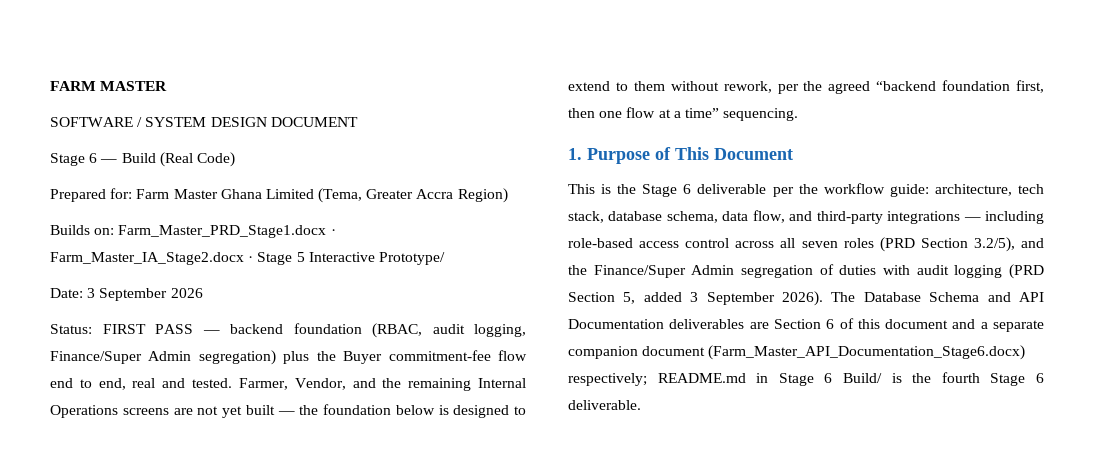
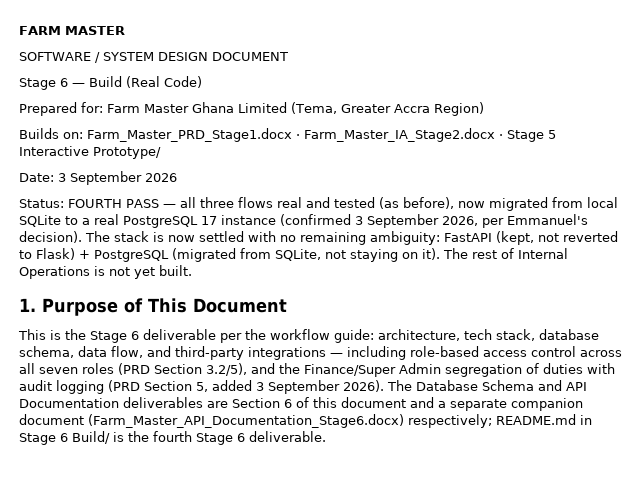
- Status: FIRST PASS — backend foundation (RBAC, audit logging, Finance/Super Admin segregation) plus the Buyer commitment-fee flow end to end, real and tested. Farmer, Vendor, and the remaining Internal Operations screens are not yet built — the foundation below is designed to extend to them without rework, per the agreed “backend foundation first, then one flow at a time” sequencing.
+ Status: FOURTH PASS — all three flows real and tested (as before), now migrated from local SQLite to a real PostgreSQL 17 instance (confirmed 3 September 2026, per Emmanuel's decision). The stack is now settled with no remaining ambiguity: FastAPI (kept, not reverted to Flask) + PostgreSQL (migrated from SQLite, not staying on it). The rest of Internal Operations is not yet built.

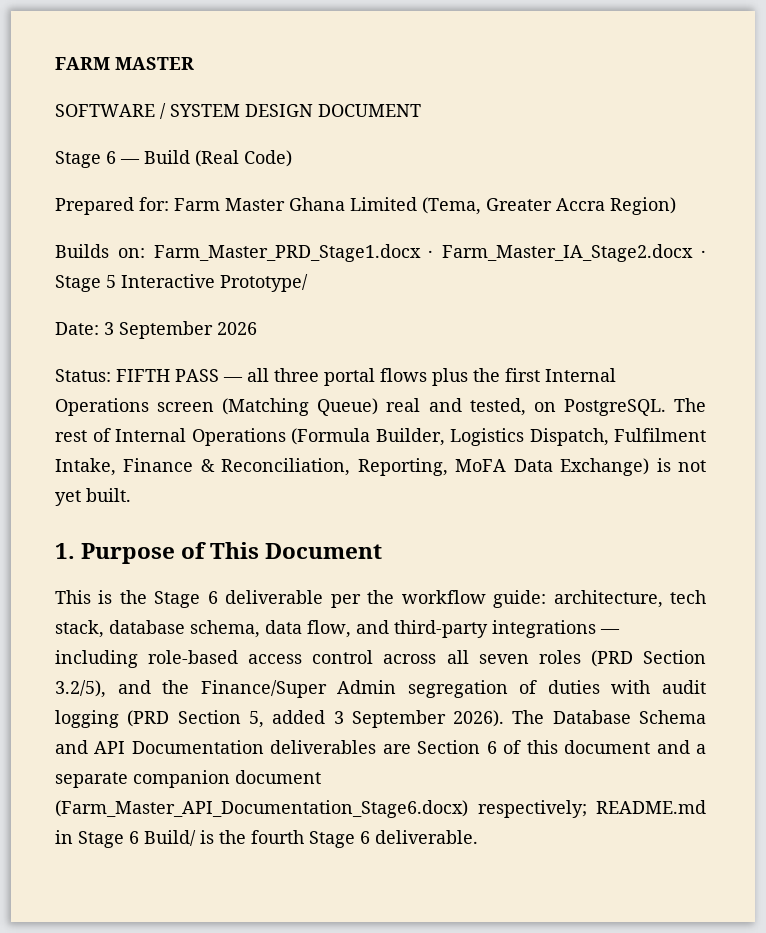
- Status: FOURTH PASS — all three flows real and tested (as before), now migrated from local SQLite to a real PostgreSQL 17 instance (confirmed 3 September 2026, per Emmanuel's decision). The stack is now settled with no remaining ambiguity: FastAPI (kept, not reverted to Flask) + PostgreSQL (migrated from SQLite, not staying on it).
+ Status: FIFTH PASS — all three portal flows plus the first Internal Operations screen (Matching Queue) real and tested, on PostgreSQL.
- The rest of Internal Operations is not yet built.
+ The rest of Internal Operations (Formula Builder, Logistics Dispatch, Fulfilment Intake, Finance & Reconciliation, Reporting, MoFA Data Exchange) is not yet built.

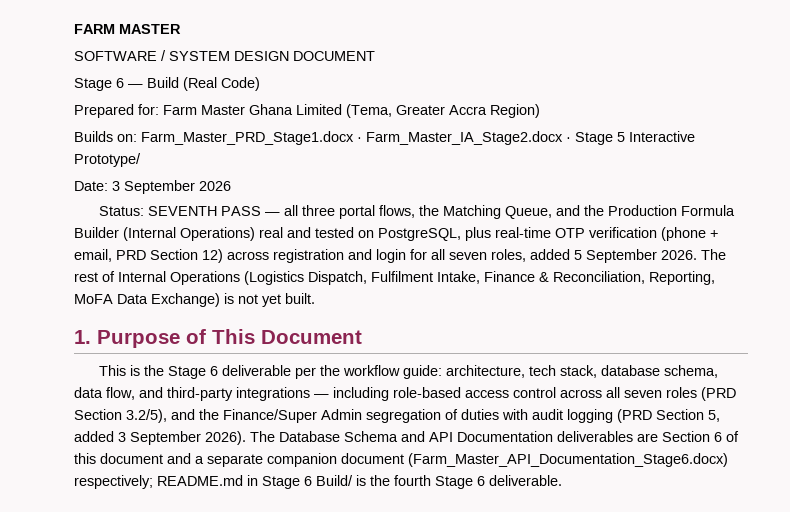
- Status: FIFTH PASS — all three portal flows plus the first Internal Operations screen (Matching Queue) real and tested, on PostgreSQL.
+ Status: SEVENTH PASS — all three portal flows, the Matching Queue, and the Production Formula Builder (Internal Operations) real and tested on PostgreSQL, plus real-time OTP verification (phone + email, PRD Section 12) across registration and login for all seven roles, added 5 September 2026.
- The rest of Internal Operations (Formula Builder, Logistics Dispatch, Fulfilment Intake, Finance & Reconciliation, Reporting, MoFA Data Exchange) is not yet built.
+ The rest of Internal Operations (Logistics Dispatch, Fulfilment Intake, Finance & Reconciliation, Reporting, MoFA Data Exchange) is not yet built.

